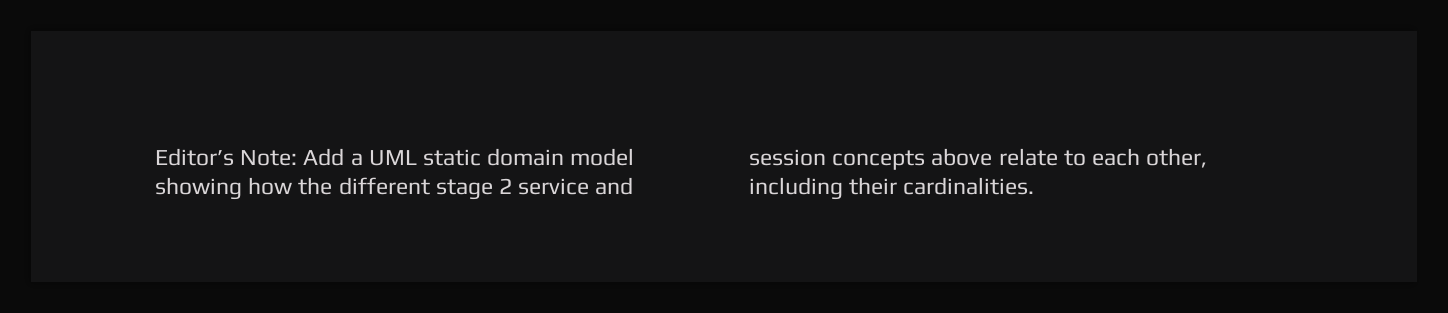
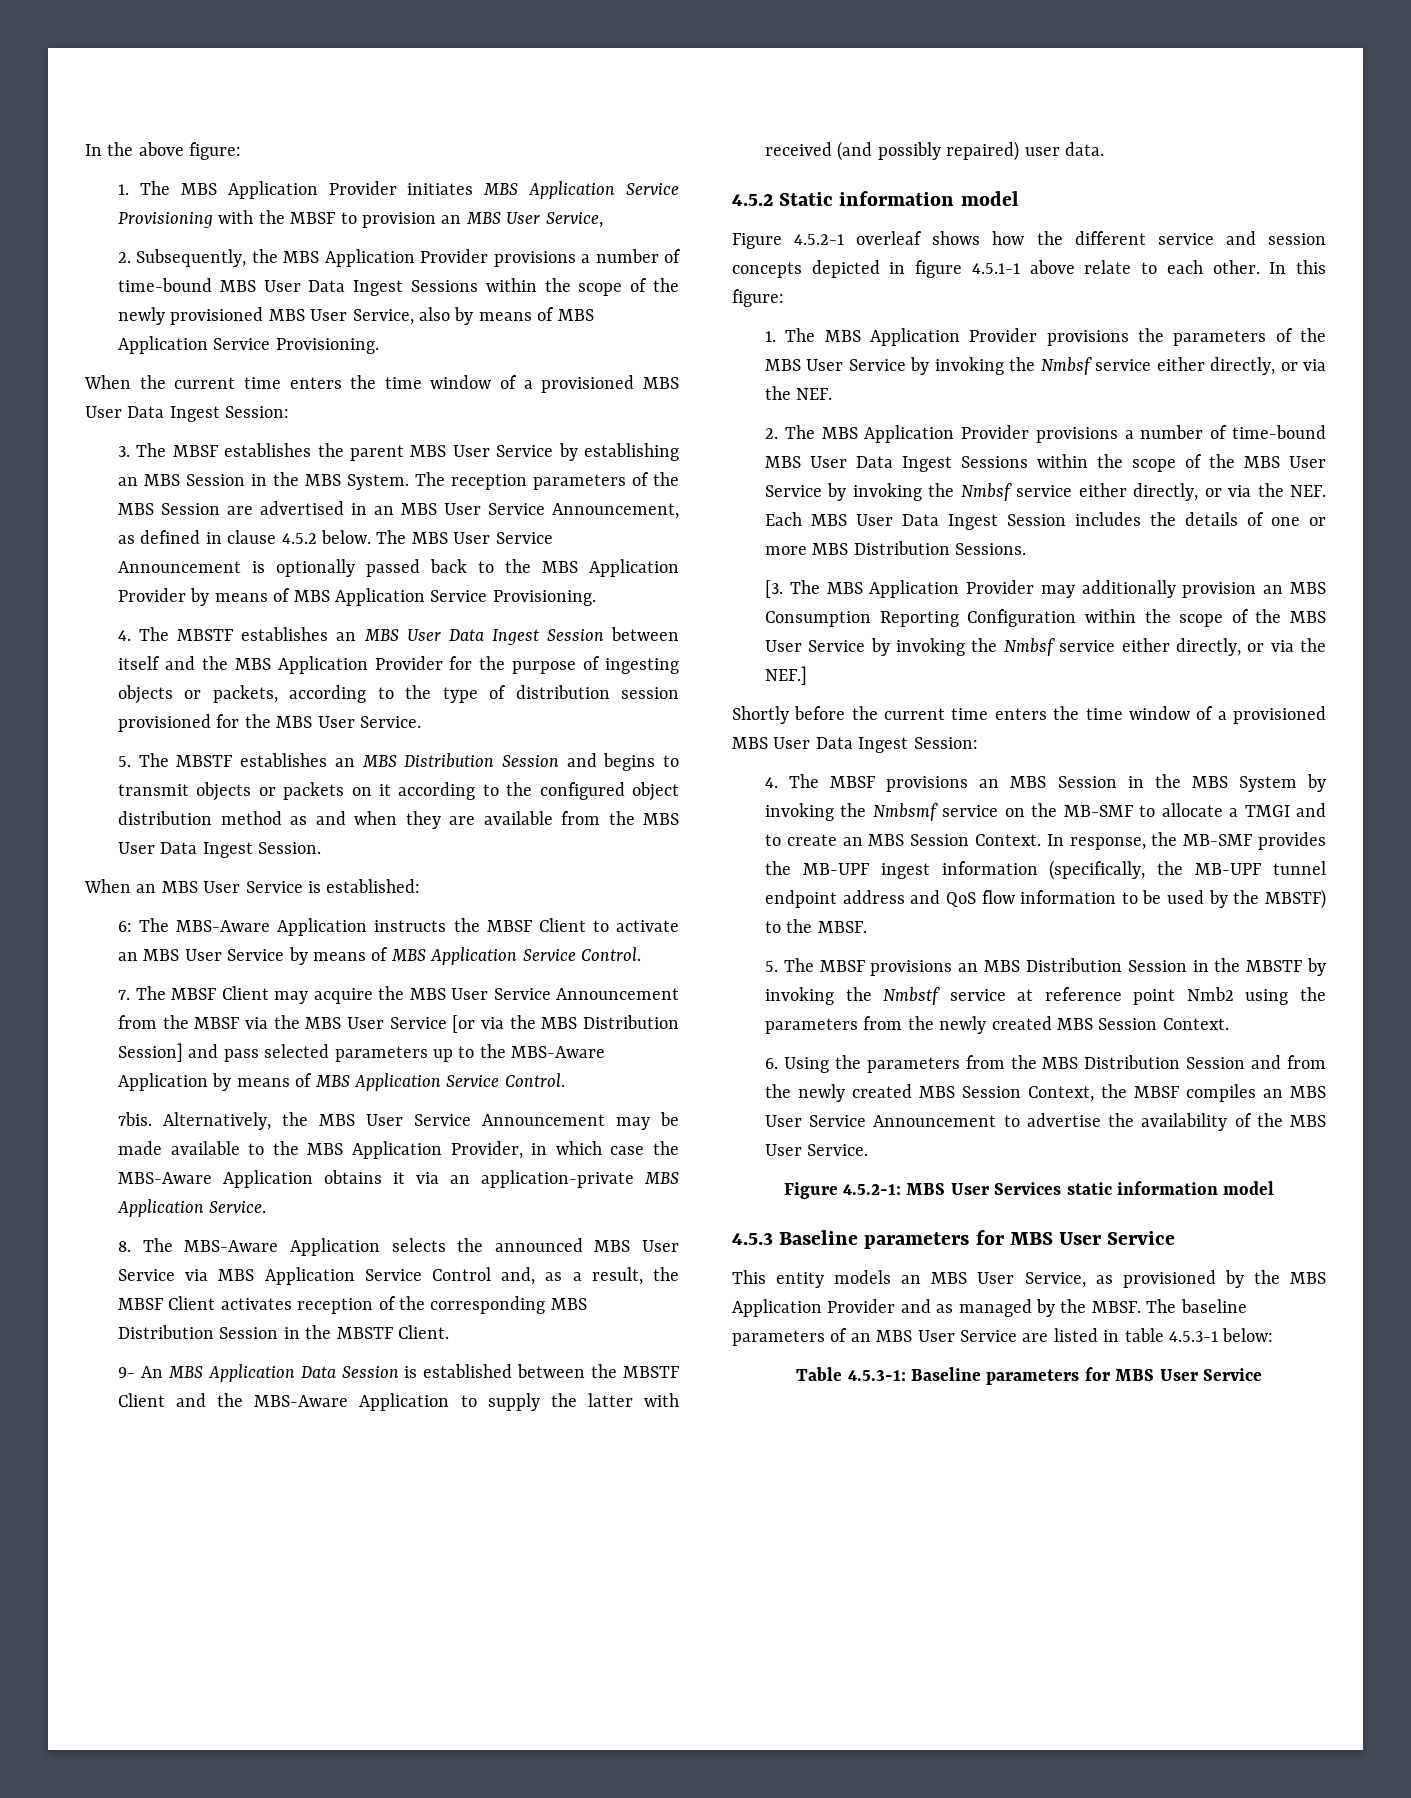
- Editor’s Note: Add a UML static domain model showing how the different stage 2 service and session concepts above relate to each other, including their cardinalities.
+ In the above figure:
+ 1. The MBS Application Provider initiates MBS Application Service Provisioning with the MBSF to provision an MBS User Service,
+ 2. Subsequently, the MBS Application Provider provisions a number of time-bound MBS User Data Ingest Sessions within the scope of the newly provisioned MBS User Service, also by means of MBS Application Service Provisioning.
+ When the current time enters the time window of a provisioned MBS User Data Ingest Session:
+ 3. The MBSF establishes the parent MBS User Service by establishing an MBS Session in the MBS System. The reception parameters of the MBS Session are advertised in an MBS User Service Announcement, as defined in clause 4.5.2 below. The MBS User Service Announcement is optionally passed back to the MBS Application Provider by means of MBS Application Service Provisioning.
+ 4. The MBSTF establishes an MBS User Data Ingest Session between itself and the MBS Application Provider for the purpose of ingesting objects or packets, according to the type of distribution session provisioned for the MBS User Service.
+ 5. The MBSTF establishes an MBS Distribution Session and begins to transmit objects or packets on it according to the configured object distribution method as and when they are available from the MBS User Data Ingest Session.
+ When an MBS User Service is established:
+ 6: The MBS-Aware Application instructs the MBSF Client to activate an MBS User Service by means of MBS Application Service Control.
+ 7. The MBSF Client may acquire the MBS User Service Announcement from the MBSF via the MBS User Service [or via the MBS Distribution Session] and pass selected parameters up to the MBS-Aware Application by means of MBS Application Service Control.
+ 7bis. Alternatively, the MBS User Service Announcement may be made available to the MBS Application Provider, in which case the MBS-Aware Application obtains it via an application-private MBS Application Service.
+ 8. The MBS-Aware Application selects the announced MBS User Service via MBS Application Service Control and, as a result, the MBSF Client activates reception of the corresponding MBS Distribution Session in the MBSTF Client.
+ 9- An MBS Application Data Session is established between the MBSTF Client and the MBS-Aware Application to supply the latter with received (and possibly repaired) user data.
+ 4.5.2 Static information model
+ Figure 4.5.2-1 overleaf shows how the different service and session concepts depicted in figure 4.5.1-1 above relate to each other. In this figure:
+ 1. The MBS Application Provider provisions the parameters of the MBS User Service by invoking the Nmbsf service either directly, or via the NEF.
+ 2. The MBS Application Provider provisions a number of time-bound MBS User Data Ingest Sessions within the scope of the MBS User Service by invoking the Nmbsf service either directly, or via the NEF. Each MBS User Data Ingest Session includes the details of one or more MBS Distribution Sessions.
+ [3. The MBS Application Provider may additionally provision an MBS Consumption Reporting Configuration within the scope of the MBS User Service by invoking the Nmbsf service either directly, or via the NEF.]
+ Shortly before the current time enters the time window of a provisioned MBS User Data Ingest Session:
+ 4. The MBSF provisions an MBS Session in the MBS System by invoking the Nmbsmf service on the MB-SMF to allocate a TMGI and to create an MBS Session Context. In response, the MB-SMF provides the MB-UPF ingest information (specifically, the MB-UPF tunnel endpoint address and QoS flow information to be used by the MBSTF) to the MBSF.
+ 5. The MBSF provisions an MBS Distribution Session in the MBSTF by invoking the Nmbstf service at reference point Nmb2 using the parameters from the newly created MBS Session Context.
+ 6. Using the parameters from the MBS Distribution Session and from the newly created MBS Session Context, the MBSF compiles an MBS User Service Announcement to advertise the availability of the MBS User Service.
+ Figure 4.5.2-1: MBS User Services static information model
+ 4.5.3 Baseline parameters for MBS User Service
+ This entity models an MBS User Service, as provisioned by the MBS Application Provider and as managed by the MBSF. The baseline parameters of an MBS User Service are listed in table 4.5.3-1 below:
+ Table 4.5.3-1: Baseline parameters for MBS User Service

